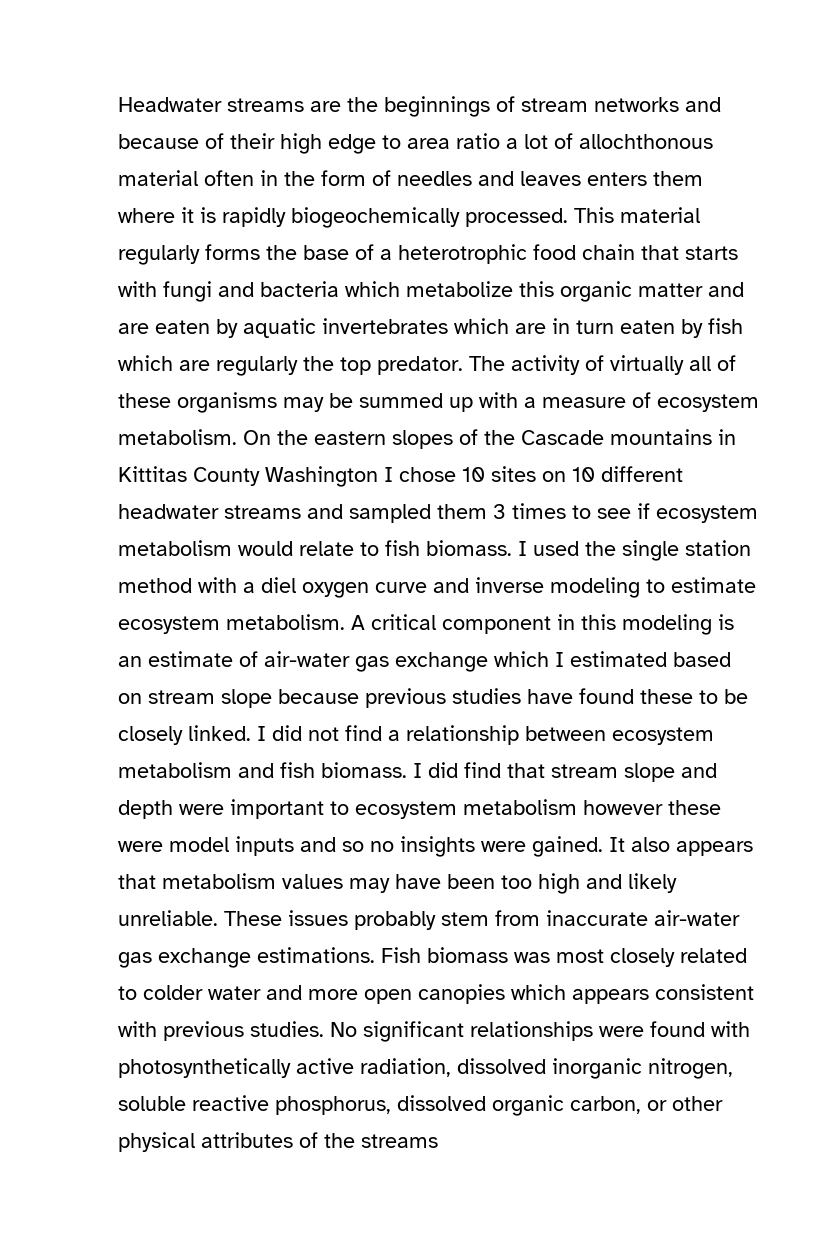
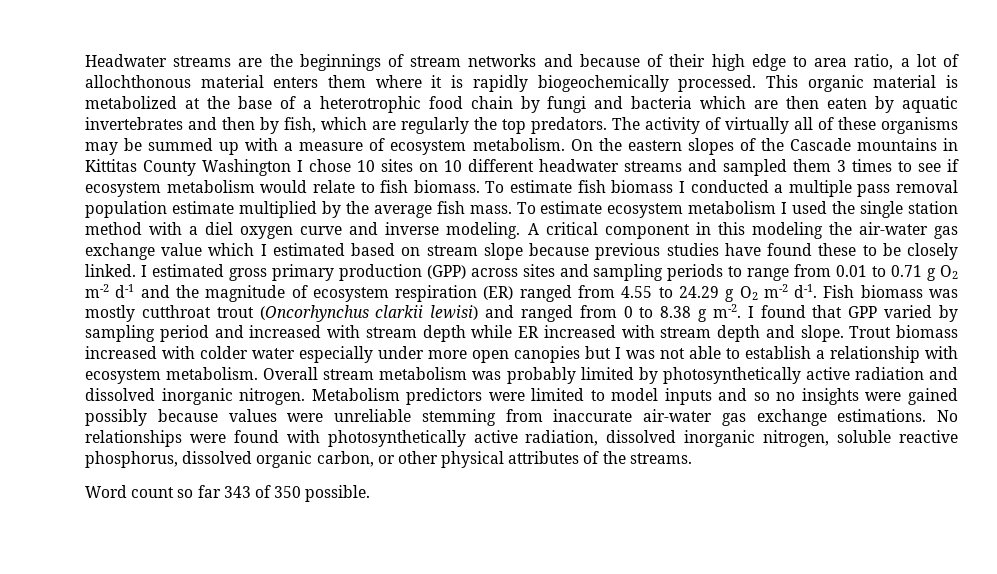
- Headwater streams are the beginnings of stream networks and because of their high edge to area ratio a lot of allochthonous material often in the form of needles and leaves enters them where it is rapidly biogeochemically processed.
+ Headwater streams are the beginnings of stream networks and because of their high edge to area ratio, a lot of allochthonous material enters them where it is rapidly biogeochemically processed.
- This material regularly forms the base of a heterotrophic food chain that starts with fungi and bacteria which metabolize this organic matter and are eaten by aquatic invertebrates which are in turn eaten by fish which are regularly the top predator.
+ This organic material is metabolized at the base of a heterotrophic food chain by fungi and bacteria which are then eaten by aquatic invertebrates and then by fish, which are regularly the top predators.
- I used the single station method with a diel oxygen curve and inverse modeling to estimate ecosystem metabolism.
+ To estimate fish biomass I conducted a multiple pass removal population estimate multiplied by the average fish mass. To estimate ecosystem metabolism I used the single station method with a diel oxygen curve and inverse modeling.
- A critical component in this modeling is an estimate of air-water gas exchange which I estimated based on stream slope because previous studies have found these to be closely linked.
+ A critical component in this modeling the air-water gas exchange value which I estimated based on stream slope because previous studies have found these to be closely linked.
- I did not find a relationship between ecosystem metabolism and fish biomass. I did find that stream slope and depth were important to ecosystem metabolism however these were model inputs and so no insights were gained. It also appears that metabolism values may have been too high and likely unreliable. These issues probably stem from inaccurate air-water gas exchange estimations.
+ I estimated gross primary production (GPP) across sites and sampling periods to range from 0.01 to 0.71 g O2 m-2 d-1 and the magnitude of ecosystem respiration (ER) ranged from 4.55 to 24.29 g O2 m-2 d-1. Fish biomass was mostly cutthroat trout (Oncorhynchus clarkii lewisi) and ranged from 0 to 8.38 g m-2. I found that GPP varied by sampling period and increased with stream depth while ER increased with stream depth and slope. Trout biomass increased with colder water especially under more open canopies but I was not able to establish a relationship with ecosystem metabolism. Overall stream metabolism was probably limited by photosynthetically active radiation and dissolved inorganic nitrogen. Metabolism predictors were limited to model inputs and so no insights were gained possibly because values were unreliable stemming from inaccurate air-water gas exchange estimations.
- Fish biomass was most closely related to colder water and more open canopies which appears consistent with previous studies. No significant relationships were found with photosynthetically active radiation, dissolved inorganic nitrogen, soluble reactive phosphorus, dissolved organic carbon, or other physical attributes of the streams
+ No relationships were found with photosynthetically active radiation, dissolved inorganic nitrogen, soluble reactive phosphorus, dissolved organic carbon, or other physical attributes of the streams.
+ Word count so far 343 of 350 possible.

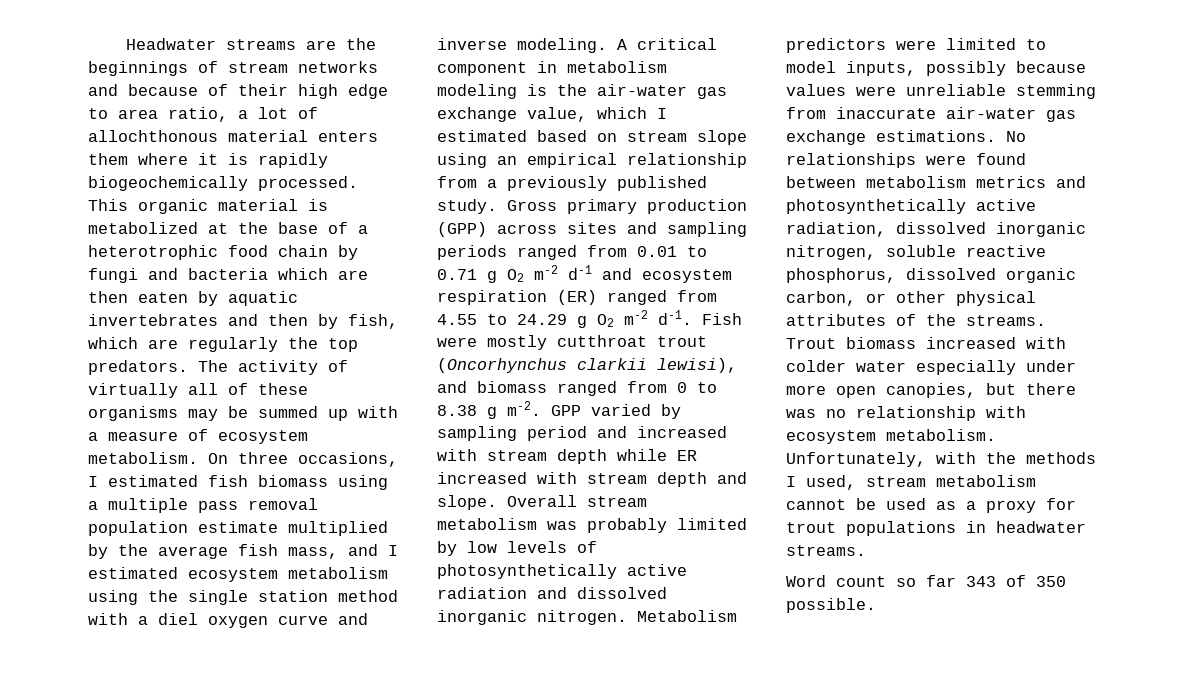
- On the eastern slopes of the Cascade mountains in Kittitas County Washington I chose 10 sites on 10 different headwater streams and sampled them 3 times to see if ecosystem metabolism would relate to fish biomass. To estimate fish biomass I conducted a multiple pass removal population estimate multiplied by the average fish mass. To estimate ecosystem metabolism I used the single station method with a diel oxygen curve and inverse modeling.
+ On three occasions, I estimated fish biomass using a multiple pass removal population estimate multiplied by the average fish mass, and I estimated ecosystem metabolism using the single station method with a diel oxygen curve and inverse modeling.
- A critical component in this modeling the air-water gas exchange value which I estimated based on stream slope because previous studies have found these to be closely linked. I estimated gross primary production (GPP) across sites and sampling periods to range from 0.01 to 0.71 g O2 m-2 d-1 and the magnitude of ecosystem respiration (ER) ranged from 4.55 to 24.29 g O2 m-2 d-1.
+ A critical component in metabolism modeling is the air-water gas exchange value, which I estimated based on stream slope using an empirical relationship from a previously published study. Gross primary production (GPP) across sites and sampling periods ranged from 0.01 to 0.71 g O2 m-2 d-1 and ecosystem respiration (ER) ranged from 4.55 to 24.29 g O2 m-2 d-1.
- Fish biomass was mostly cutthroat trout (Oncorhynchus clarkii lewisi) and ranged from 0 to 8.38 g m-2.
+ Fish were mostly cutthroat trout (Oncorhynchus clarkii lewisi), and biomass ranged from 0 to 8.38 g m-2.
- I found that GPP varied by sampling period and increased with stream depth while ER increased with stream depth and slope.
+ GPP varied by sampling period and increased with stream depth while ER increased with stream depth and slope.
- Trout biomass increased with colder water especially under more open canopies but I was not able to establish a relationship with ecosystem metabolism.
- Overall stream metabolism was probably limited by photosynthetically active radiation and dissolved inorganic nitrogen.
+ Overall stream metabolism was probably limited by low levels of photosynthetically active radiation and dissolved inorganic nitrogen.
- Metabolism predictors were limited to model inputs and so no insights were gained possibly because values were unreliable stemming from inaccurate air-water gas exchange estimations.
+ Metabolism predictors were limited to model inputs, possibly because values were unreliable stemming from inaccurate air-water gas exchange estimations.
- No relationships were found with photosynthetically active radiation, dissolved inorganic nitrogen, soluble reactive phosphorus, dissolved organic carbon, or other physical attributes of the streams.
+ No relationships were found between metabolism metrics and photosynthetically active radiation, dissolved inorganic nitrogen, soluble reactive phosphorus, dissolved organic carbon, or other physical attributes of the streams. Trout biomass increased with colder water especially under more open canopies, but there was no relationship with ecosystem metabolism. Unfortunately, with the methods I used, stream metabolism cannot be used as a proxy for trout populations in headwater streams.

